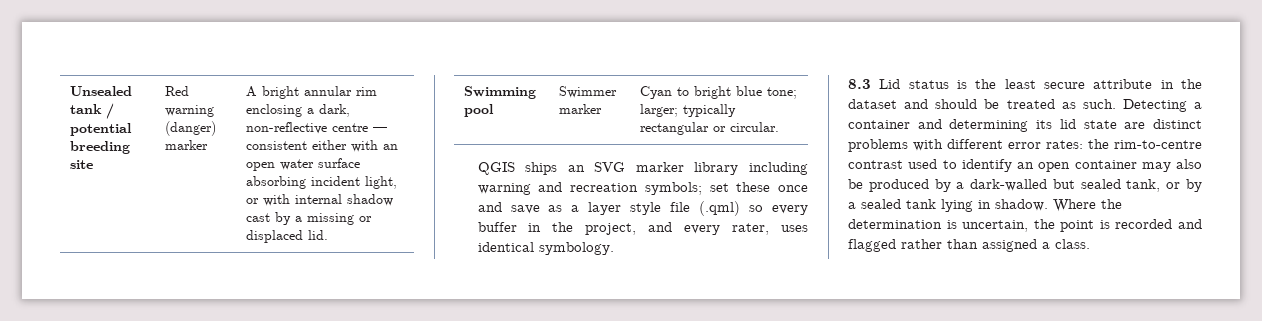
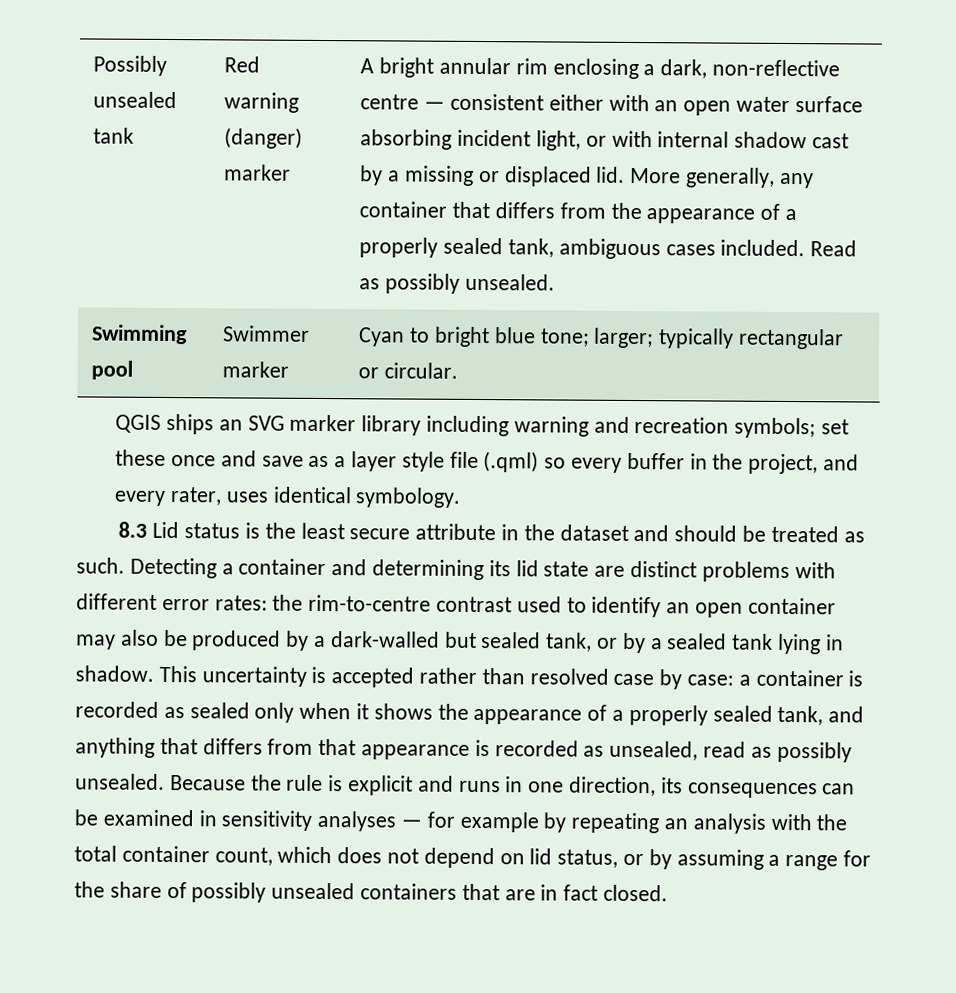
- Unsealed tank / potential breeding site
+ Possibly unsealed tank
+ More generally, any container that differs from the appearance of a properly sealed tank, ambiguous cases included. Read as possibly unsealed.
- Where the determination is uncertain, the point is recorded and flagged rather than assigned a class.
+ This uncertainty is accepted rather than resolved case by case: a container is recorded as sealed only when it shows the appearance of a properly sealed tank, and anything that differs from that appearance is recorded as unsealed, read as possibly unsealed. Because the rule is explicit and runs in one direction, its consequences can be examined in sensitivity analyses — for example by repeating an analysis with the total container count, which does not depend on lid status, or by assuming a range for the share of possibly unsealed containers that are in fact closed.

